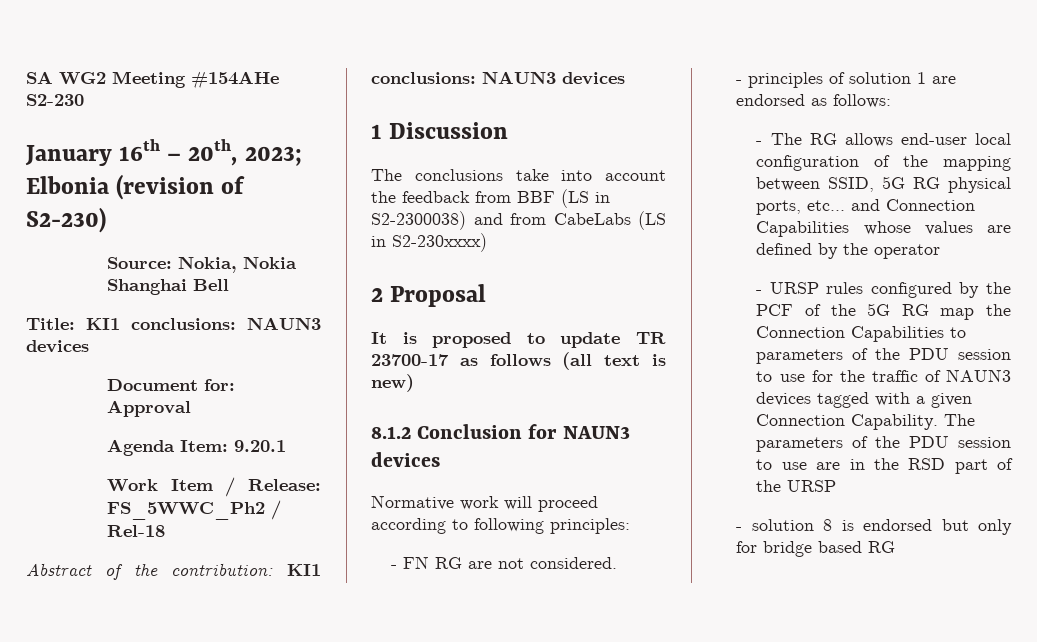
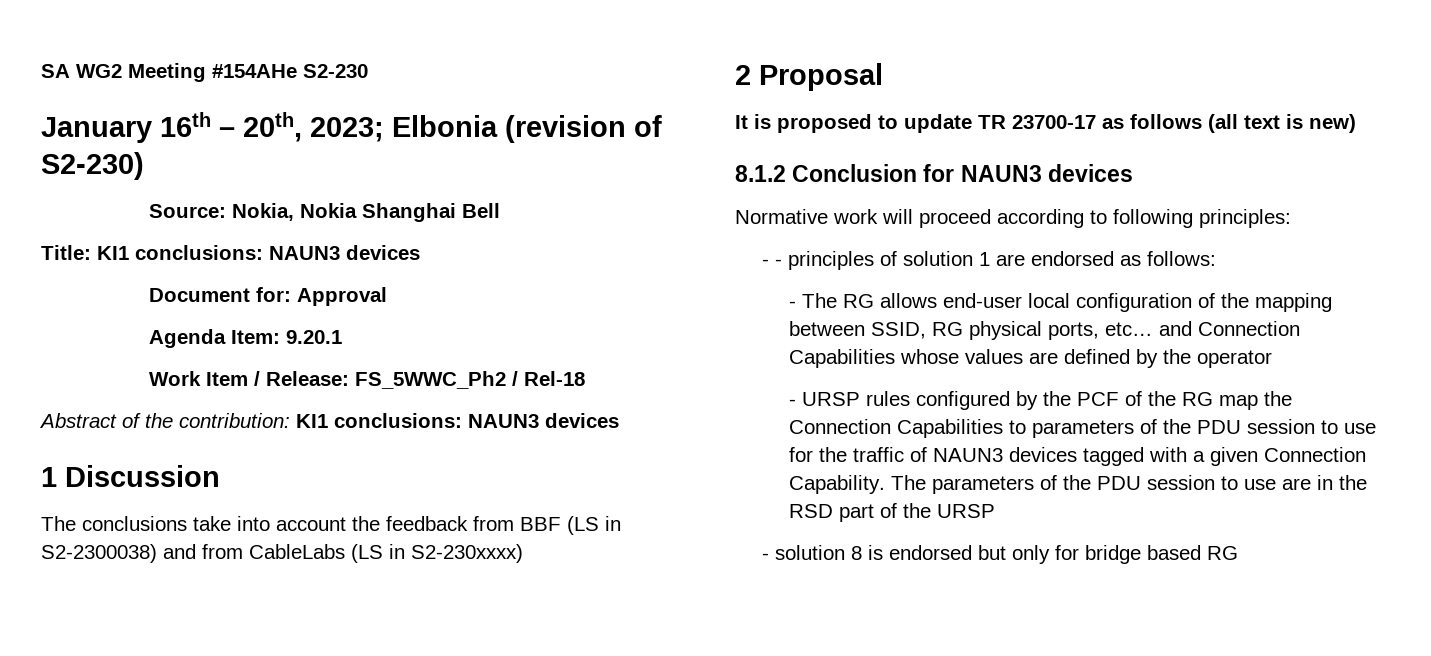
- The conclusions take into account the feedback from BBF (LS in S2-2300038) and from CabeLabs (LS in S2-230xxxx)
+ The conclusions take into account the feedback from BBF (LS in S2-2300038) and from CableLabs (LS in S2-230xxxx)
- - FN RG are not considered.
- - principles of solution 1 are endorsed as follows:
+ - - principles of solution 1 are endorsed as follows:
- - The RG allows end-user local configuration of the mapping between SSID, 5G RG physical ports, etc… and Connection Capabilities whose values are defined by the operator
+ - The RG allows end-user local configuration of the mapping between SSID, RG physical ports, etc… and Connection Capabilities whose values are defined by the operator
- - URSP rules configured by the PCF of the 5G RG map the Connection Capabilities to parameters of the PDU session to use for the traffic of NAUN3 devices tagged with a given Connection Capability.
+ - URSP rules configured by the PCF of the RG map the Connection Capabilities to parameters of the PDU session to use for the traffic of NAUN3 devices tagged with a given Connection Capability.

